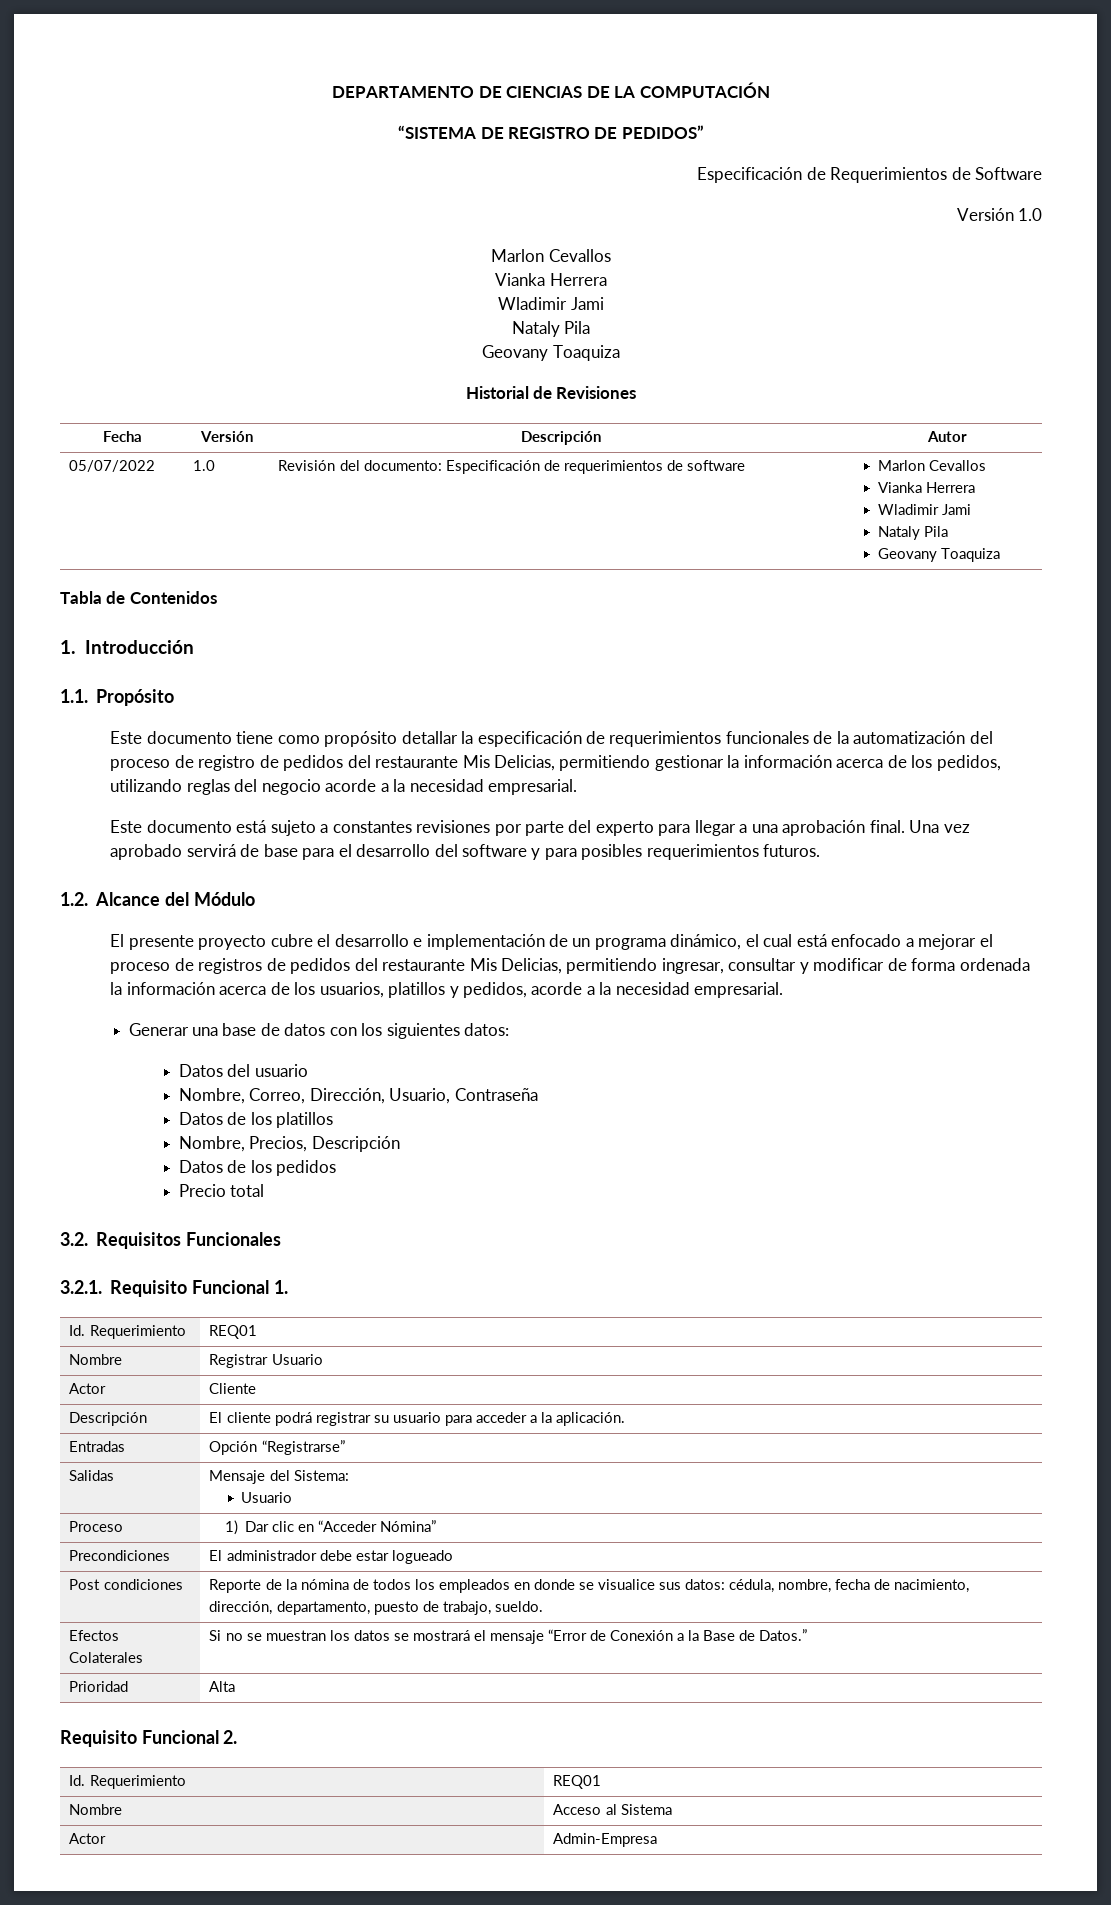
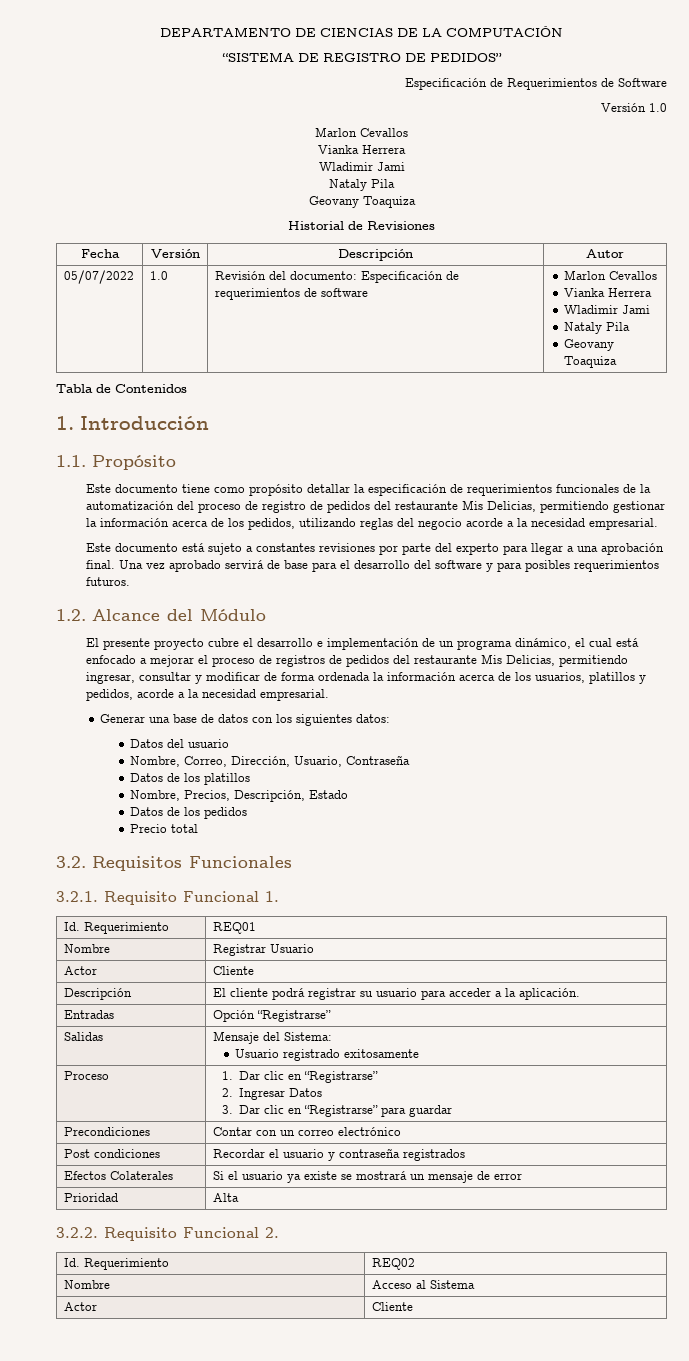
- Nombre, Precios, Descripción
+ Nombre, Precios, Descripción, Estado
  Salidas | Mensaje del Sistema:
- Usuario
+ Usuario registrado exitosamente
- Proceso | 1) Dar clic en “Acceder Nómina”
- Precondiciones | El administrador debe estar logueado
- Post condiciones | Reporte de la nómina de todos los empleados en donde se visualice sus datos: cédula, nombre, fecha de nacimiento, dirección, departamento, puesto de trabajo, sueldo.
- Efectos Colaterales | Si no se muestran los datos se mostrará el mensaje “Error de Conexión a la Base de Datos.”
+ Proceso | 1. Dar clic en “Registrarse”
+ 2. Ingresar Datos
+ 3. Dar clic en “Registrarse” para guardar
+ Precondiciones | Contar con un correo electrónico
+ Post condiciones | Recordar el usuario y contraseña registrados
+ Efectos Colaterales | Si el usuario ya existe se mostrará un mensaje de error
- Requisito Funcional 2.
- Id. Requerimiento | REQ01
+ 3.2.2. Requisito Funcional 2.
+ Id. Requerimiento | REQ02
  Nombre | Acceso al Sistema
- Actor | Admin-Empresa
+ Actor | Cliente

